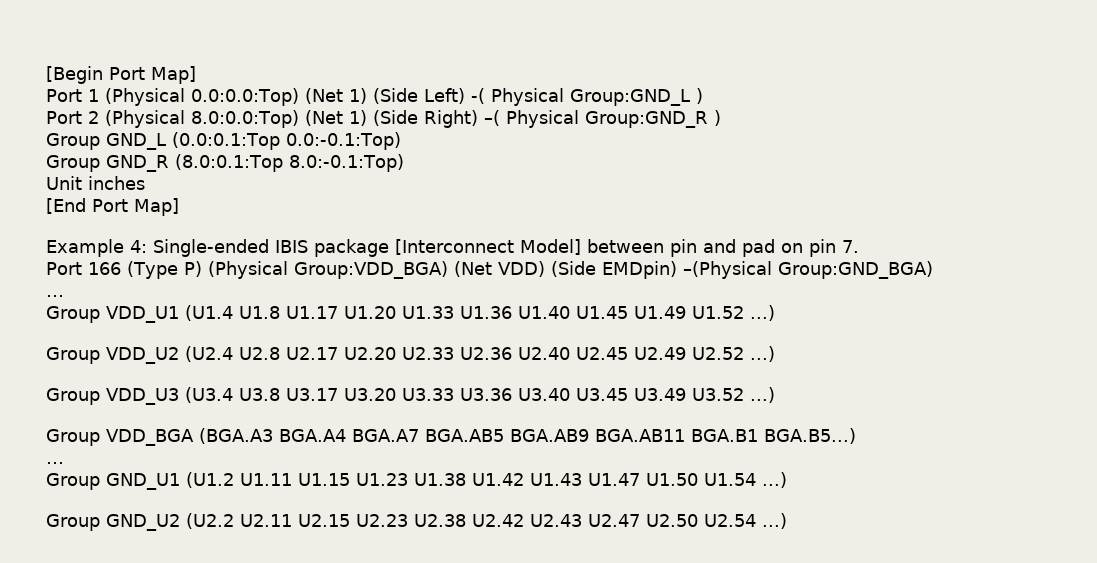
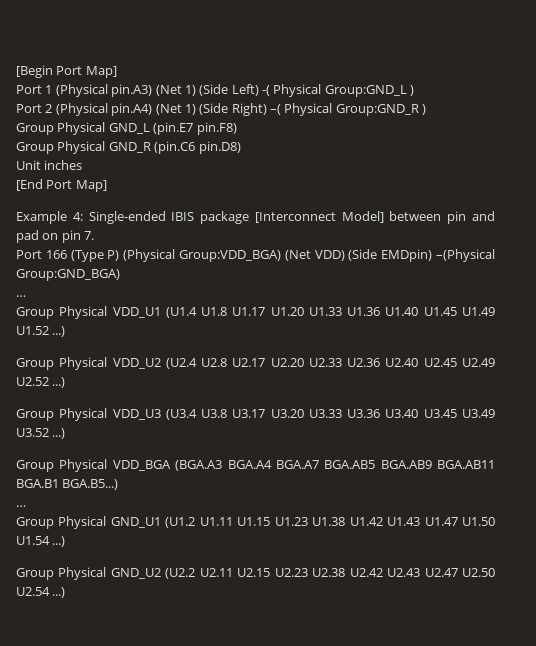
- Port 1 (Physical 0.0:0.0:Top) (Net 1) (Side Left) -( Physical Group:GND_L )
+ Port 1 (Physical pin.A3) (Net 1) (Side Left) -( Physical Group:GND_L )
- Port 2 (Physical 8.0:0.0:Top) (Net 1) (Side Right) –( Physical Group:GND_R )
+ Port 2 (Physical pin.A4) (Net 1) (Side Right) –( Physical Group:GND_R )
- Group GND_L (0.0:0.1:Top 0.0:-0.1:Top)
- Group GND_R (8.0:0.1:Top 8.0:-0.1:Top)
+ Group Physical GND_L (pin.E7 pin.F8)
+ Group Physical GND_R (pin.C6 pin.D8)
- Group VDD_U1 (U1.4 U1.8 U1.17 U1.20 U1.33 U1.36 U1.40 U1.45 U1.49 U1.52 ...)
+ Group Physical VDD_U1 (U1.4 U1.8 U1.17 U1.20 U1.33 U1.36 U1.40 U1.45 U1.49 U1.52 ...)
- Group VDD_U2 (U2.4 U2.8 U2.17 U2.20 U2.33 U2.36 U2.40 U2.45 U2.49 U2.52 ...)
+ Group Physical VDD_U2 (U2.4 U2.8 U2.17 U2.20 U2.33 U2.36 U2.40 U2.45 U2.49 U2.52 ...)
- Group VDD_U3 (U3.4 U3.8 U3.17 U3.20 U3.33 U3.36 U3.40 U3.45 U3.49 U3.52 ...)
+ Group Physical VDD_U3 (U3.4 U3.8 U3.17 U3.20 U3.33 U3.36 U3.40 U3.45 U3.49 U3.52 ...)
- Group VDD_BGA (BGA.A3 BGA.A4 BGA.A7 BGA.AB5 BGA.AB9 BGA.AB11 BGA.B1 BGA.B5...)
+ Group Physical VDD_BGA (BGA.A3 BGA.A4 BGA.A7 BGA.AB5 BGA.AB9 BGA.AB11 BGA.B1 BGA.B5...)
- Group GND_U1 (U1.2 U1.11 U1.15 U1.23 U1.38 U1.42 U1.43 U1.47 U1.50 U1.54 ...)
+ Group Physical GND_U1 (U1.2 U1.11 U1.15 U1.23 U1.38 U1.42 U1.43 U1.47 U1.50 U1.54 ...)
- Group GND_U2 (U2.2 U2.11 U2.15 U2.23 U2.38 U2.42 U2.43 U2.47 U2.50 U2.54 ...)
+ Group Physical GND_U2 (U2.2 U2.11 U2.15 U2.23 U2.38 U2.42 U2.43 U2.47 U2.50 U2.54 ...)

